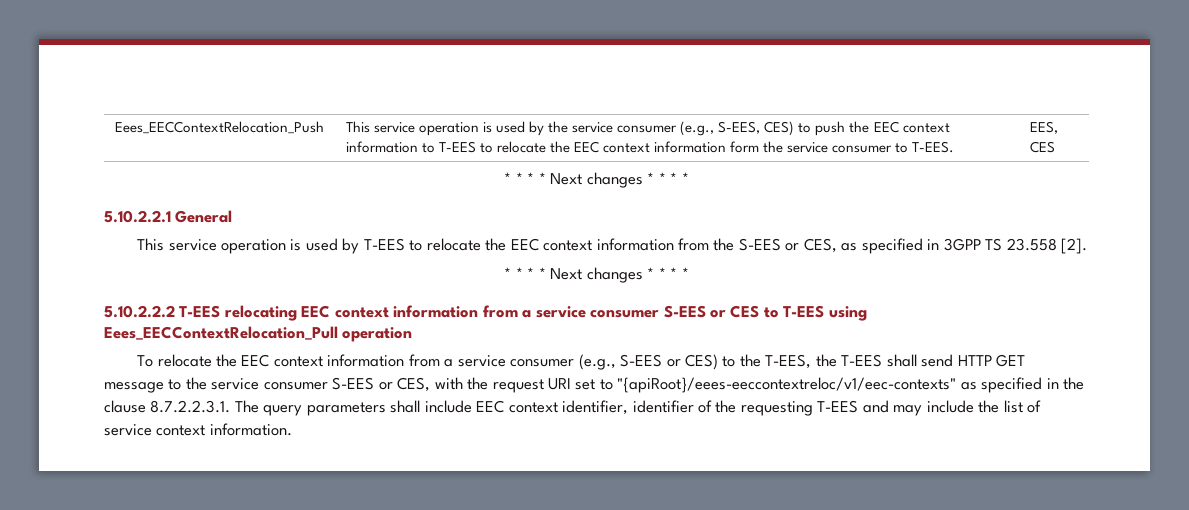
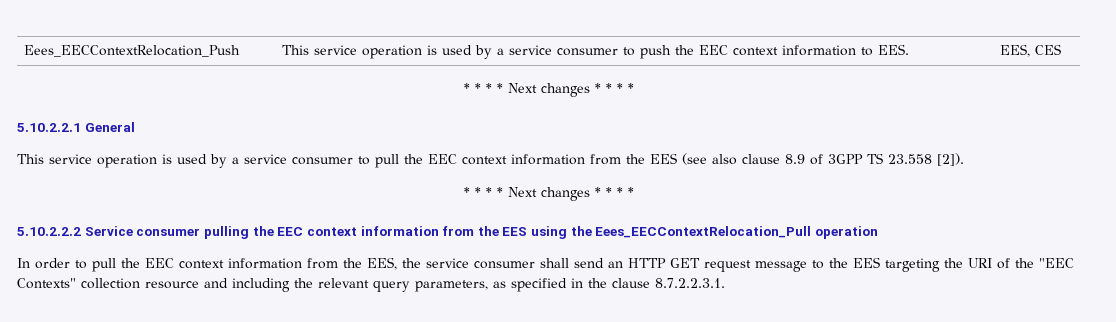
- Eees_EECContextRelocation_Push | This service operation is used by the service consumer (e.g., S-EES, CES) to push the EEC context information to T-EES to relocate the EEC context information form the service consumer to T-EES. | EES, CES
+ Eees_EECContextRelocation_Push | This service operation is used by a service consumer to push the EEC context information to EES. | EES, CES
- This service operation is used by T-EES to relocate the EEC context information from the S-EES or CES, as specified in 3GPP TS 23.558 [2].
+ This service operation is used by a service consumer to pull the EEC context information from the EES (see also clause 8.9 of 3GPP TS 23.558 [2]).
- 5.10.2.2.2 T-EES relocating EEC context information from a service consumer S-EES or CES to T-EES using Eees_EECContextRelocation_Pull operation
- To relocate the EEC context information from a service consumer (e.g., S-EES or CES) to the T-EES, the T-EES shall send HTTP GET message to the service consumer S-EES or CES, with the request URI set to "{apiRoot}/eees-eeccontextreloc/v1/eec-contexts" as specified in the clause 8.7.2.2.3.1. The query parameters shall include EEC context identifier, identifier of the requesting T-EES and may include the list of service context information.
+ 5.10.2.2.2 Service consumer pulling the EEC context information from the EES using the Eees_EECContextRelocation_Pull operation
+ In order to pull the EEC context information from the EES, the service consumer shall send an HTTP GET request message to the EES targeting the URI of the "EEC Contexts" collection resource and including the relevant query parameters, as specified in the clause 8.7.2.2.3.1.

